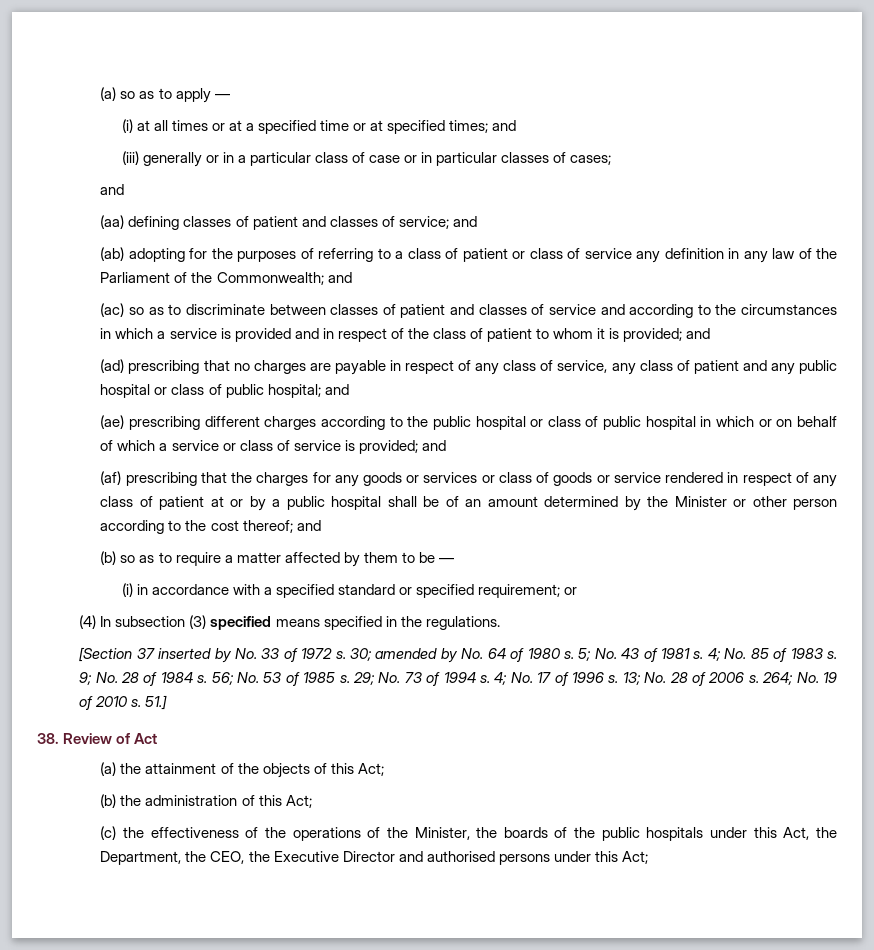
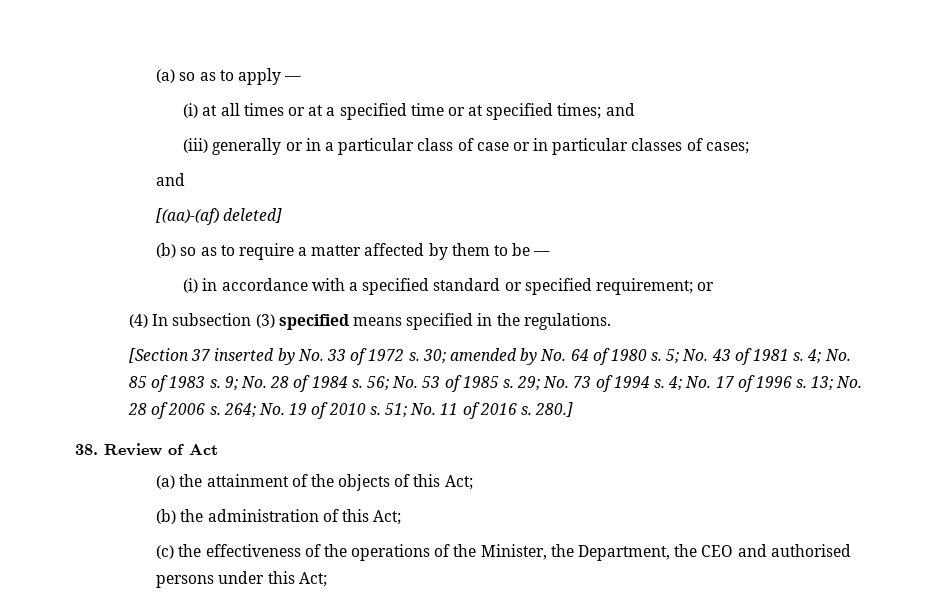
- (aa) defining classes of patient and classes of service; and
- (ab) adopting for the purposes of referring to a class of patient or class of service any definition in any law of the Parliament of the Commonwealth; and
- (ac) so as to discriminate between classes of patient and classes of service and according to the circumstances in which a service is provided and in respect of the class of patient to whom it is provided; and
- (ad) prescribing that no charges are payable in respect of any class of service, any class of patient and any public hospital or class of public hospital; and
- (ae) prescribing different charges according to the public hospital or class of public hospital in which or on behalf of which a service or class of service is provided; and
- (af) prescribing that the charges for any goods or services or class of goods or service rendered in respect of any class of patient at or by a public hospital shall be of an amount determined by the Minister or other person according to the cost thereof; and
+ [(aa)-(af) deleted]
- 51.]
+ 51; No. 11 of 2016 s. 280.]
- (c) the effectiveness of the operations of the Minister, the boards of the public hospitals under this Act, the Department, the CEO, the Executive Director and authorised persons under this Act;
+ (c) the effectiveness of the operations of the Minister, the Department, the CEO and authorised persons under this Act;

